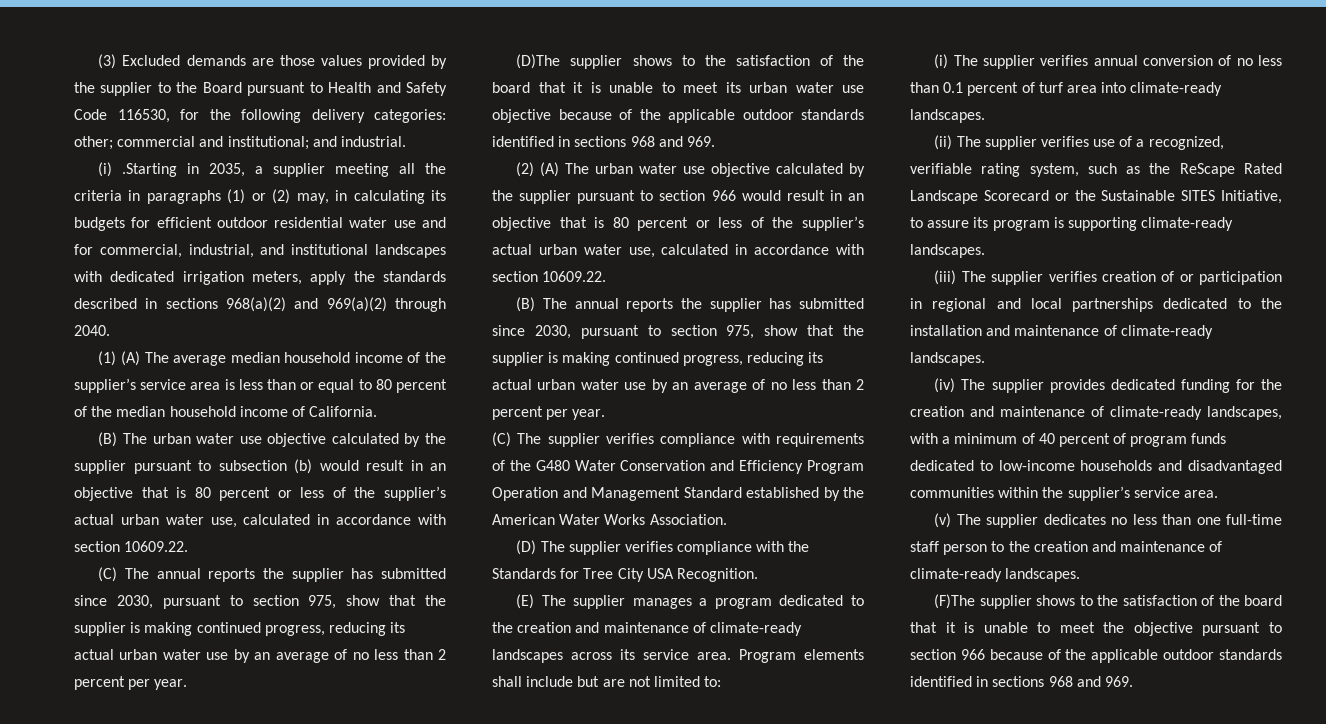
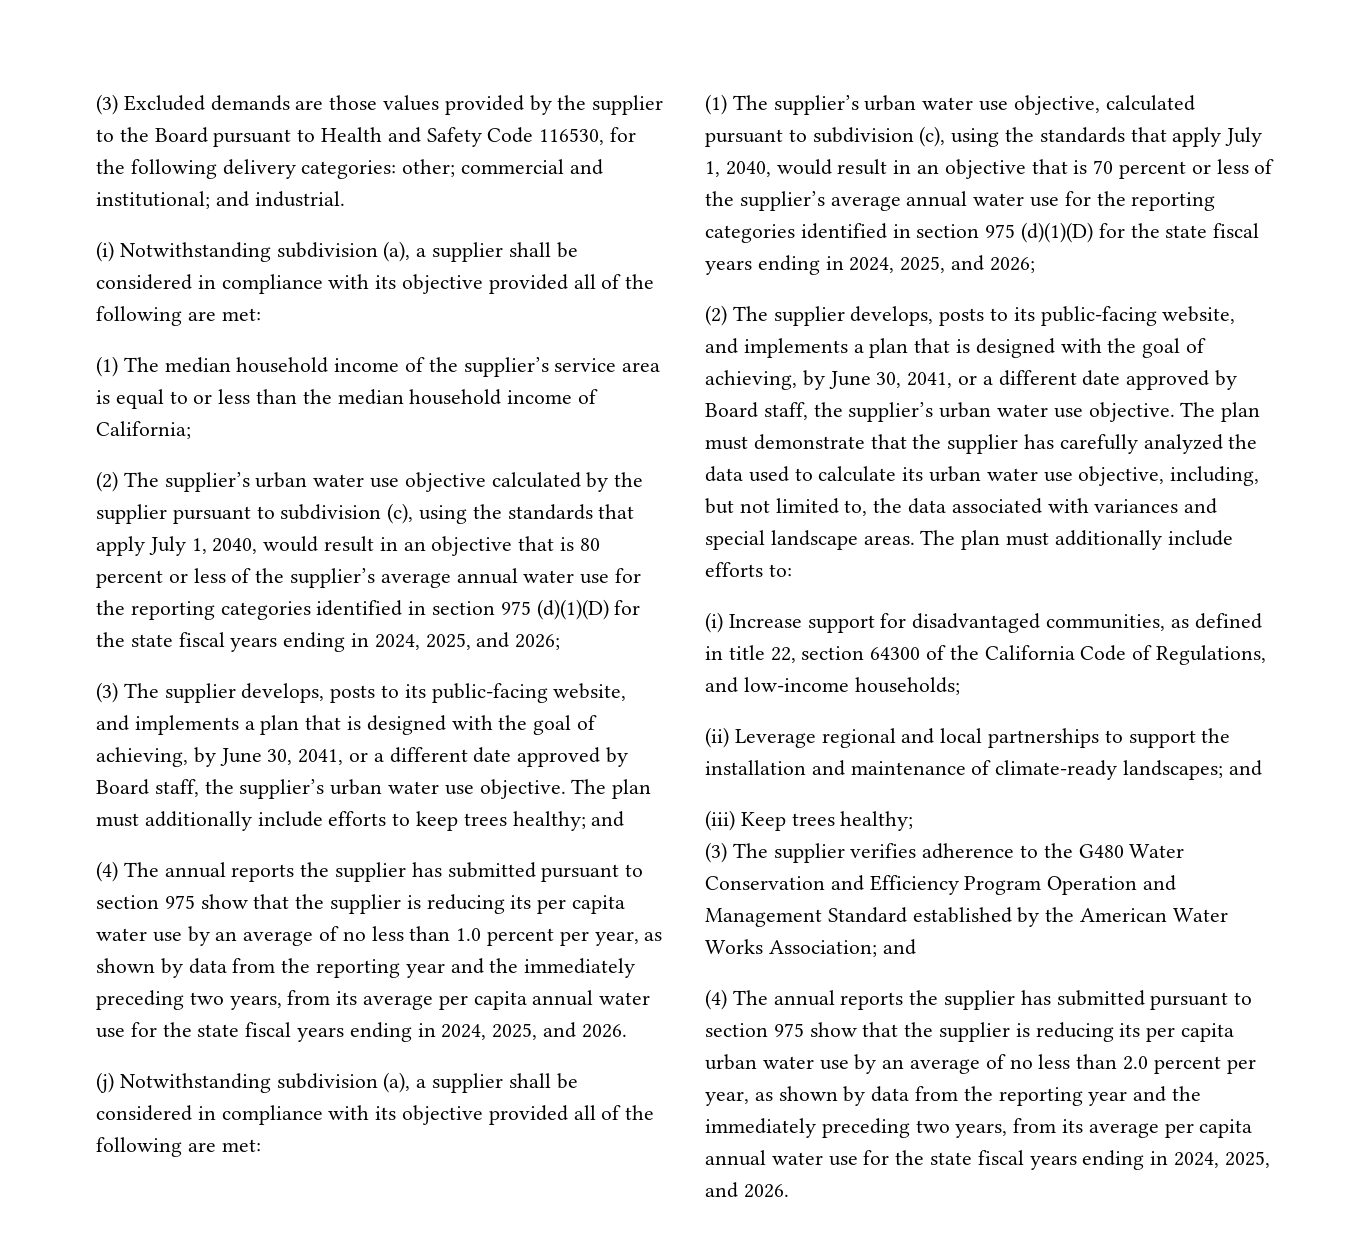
- (i) .Starting in 2035, a supplier meeting all the criteria in paragraphs (1) or (2) may, in calculating its budgets for efficient outdoor residential water use and for commercial, industrial, and institutional landscapes with dedicated irrigation meters, apply the standards described in sections 968(a)(2) and 969(a)(2) through 2040.
- (1) (A) The average median household income of the supplier’s service area is less than or equal to 80 percent of the median household income of California.
- (B) The urban water use objective calculated by the supplier pursuant to subsection (b) would result in an objective that is 80 percent or less of the supplier’s actual urban water use, calculated in accordance with section 10609.22.
- (C) The annual reports the supplier has submitted since 2030, pursuant to section 975, show that the supplier is making continued progress, reducing its actual urban water use by an average of no less than 2 percent per year.
- (D)The supplier shows to the satisfaction of the board that it is unable to meet its urban water use objective because of the applicable outdoor standards identified in sections 968 and 969.
- (2) (A) The urban water use objective calculated by the supplier pursuant to section 966 would result in an objective that is 80 percent or less of the supplier’s actual urban water use, calculated in accordance with section 10609.22.
- (B) The annual reports the supplier has submitted since 2030, pursuant to section 975, show that the supplier is making continued progress, reducing its actual urban water use by an average of no less than 2 percent per year.
- (C) The supplier verifies compliance with requirements of the G480 Water Conservation and Efficiency Program Operation and Management Standard established by the American Water Works Association.
- (D) The supplier verifies compliance with the Standards for Tree City USA Recognition.
- (E) The supplier manages a program dedicated to the creation and maintenance of climate-ready landscapes across its service area. Program elements shall include but are not limited to:
- (i) The supplier verifies annual conversion of no less than 0.1 percent of turf area into climate-ready landscapes.
- (ii) The supplier verifies use of a recognized, verifiable rating system, such as the ReScape Rated Landscape Scorecard or the Sustainable SITES Initiative, to assure its program is supporting climate-ready landscapes.
- (iii) The supplier verifies creation of or participation in regional and local partnerships dedicated to the installation and maintenance of climate-ready landscapes.
- (iv) The supplier provides dedicated funding for the creation and maintenance of climate-ready landscapes, with a minimum of 40 percent of program funds dedicated to low-income households and disadvantaged communities within the supplier’s service area.
- (v) The supplier dedicates no less than one full-time staff person to the creation and maintenance of climate-ready landscapes.
- (F)The supplier shows to the satisfaction of the board that it is unable to meet the objective pursuant to section 966 because of the applicable outdoor standards identified in sections 968 and 969.
+ (i) Notwithstanding subdivision (a), a supplier shall be considered in compliance with its objective provided all of the following are met:
+ (1) The median household income of the supplier’s service area is equal to or less than the median household income of California;
+ (2) The supplier’s urban water use objective calculated by the supplier pursuant to subdivision (c), using the standards that apply July 1, 2040, would result in an objective that is 80 percent or less of the supplier’s average annual water use for the reporting categories identified in section 975 (d)(1)(D) for the state fiscal years ending in 2024, 2025, and 2026;
+ (3) The supplier develops, posts to its public-facing website, and implements a plan that is designed with the goal of achieving, by June 30, 2041, or a different date approved by Board staff, the supplier’s urban water use objective. The plan must additionally include efforts to keep trees healthy; and
+ (4) The annual reports the supplier has submitted pursuant to section 975 show that the supplier is reducing its per capita water use by an average of no less than 1.0 percent per year, as shown by data from the reporting year and the immediately preceding two years, from its average per capita annual water use for the state fiscal years ending in 2024, 2025, and 2026.
+ (j) Notwithstanding subdivision (a), a supplier shall be considered in compliance with its objective provided all of the following are met:
+ (1) The supplier’s urban water use objective, calculated pursuant to subdivision (c), using the standards that apply July 1, 2040, would result in an objective that is 70 percent or less of the supplier’s average annual water use for the reporting categories identified in section 975 (d)(1)(D) for the state fiscal years ending in 2024, 2025, and 2026;
+ (2) The supplier develops, posts to its public-facing website, and implements a plan that is designed with the goal of achieving, by June 30, 2041, or a different date approved by Board staff, the supplier’s urban water use objective. The plan must demonstrate that the supplier has carefully analyzed the data used to calculate its urban water use objective, including, but not limited to, the data associated with variances and special landscape areas. The plan must additionally include efforts to:
+ (i) Increase support for disadvantaged communities, as defined in title 22, section 64300 of the California Code of Regulations, and low-income households;
+ (ii) Leverage regional and local partnerships to support the installation and maintenance of climate-ready landscapes; and
+ (iii) Keep trees healthy;
+ (3) The supplier verifies adherence to the G480 Water Conservation and Efficiency Program Operation and Management Standard established by the American Water Works Association; and
+ (4) The annual reports the supplier has submitted pursuant to section 975 show that the supplier is reducing its per capita urban water use by an average of no less than 2.0 percent per year, as shown by data from the reporting year and the immediately preceding two years, from its average per capita annual water use for the state fiscal years ending in 2024, 2025, and 2026.

